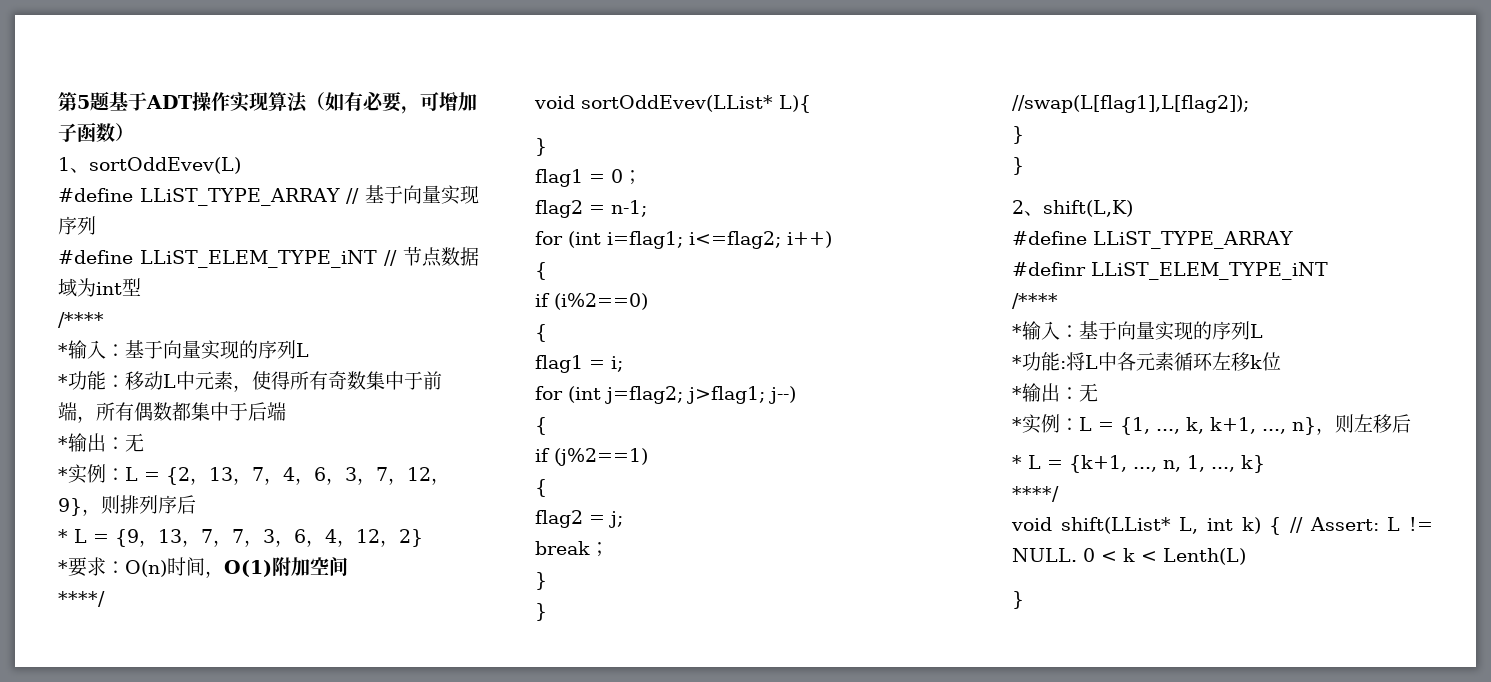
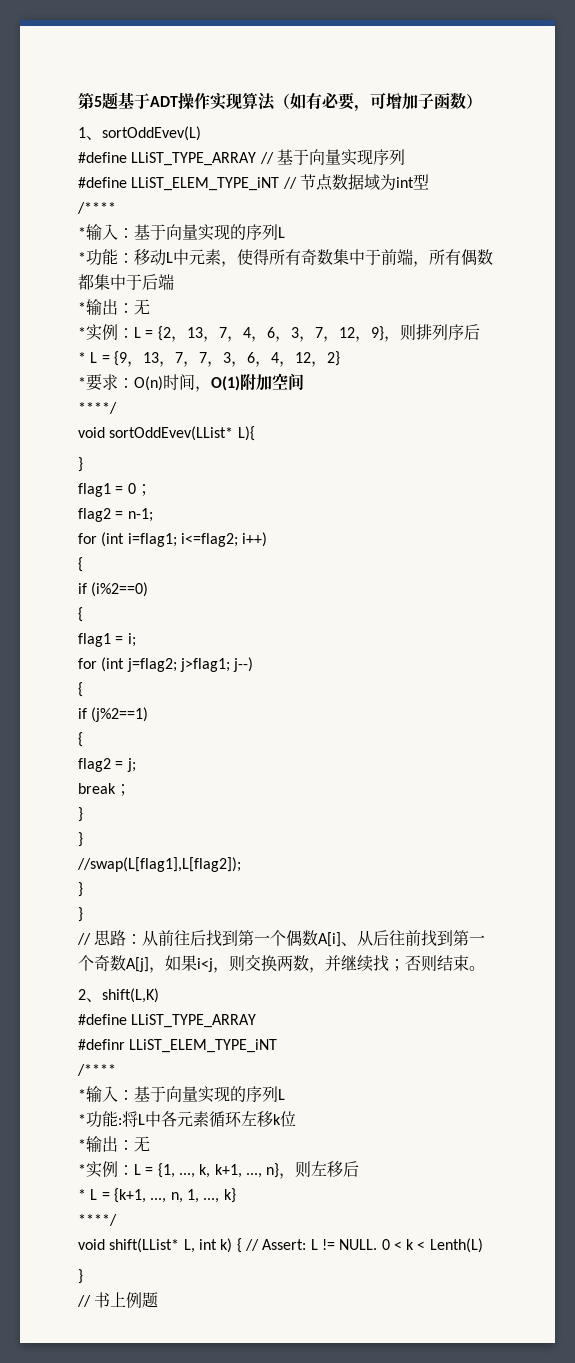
+ // 思路：从前往后找到第一个偶数A[i]、从后往前找到第一个奇数A[j]，如果i<j，则交换两数，并继续找；否则结束。
+ // 书上例题

